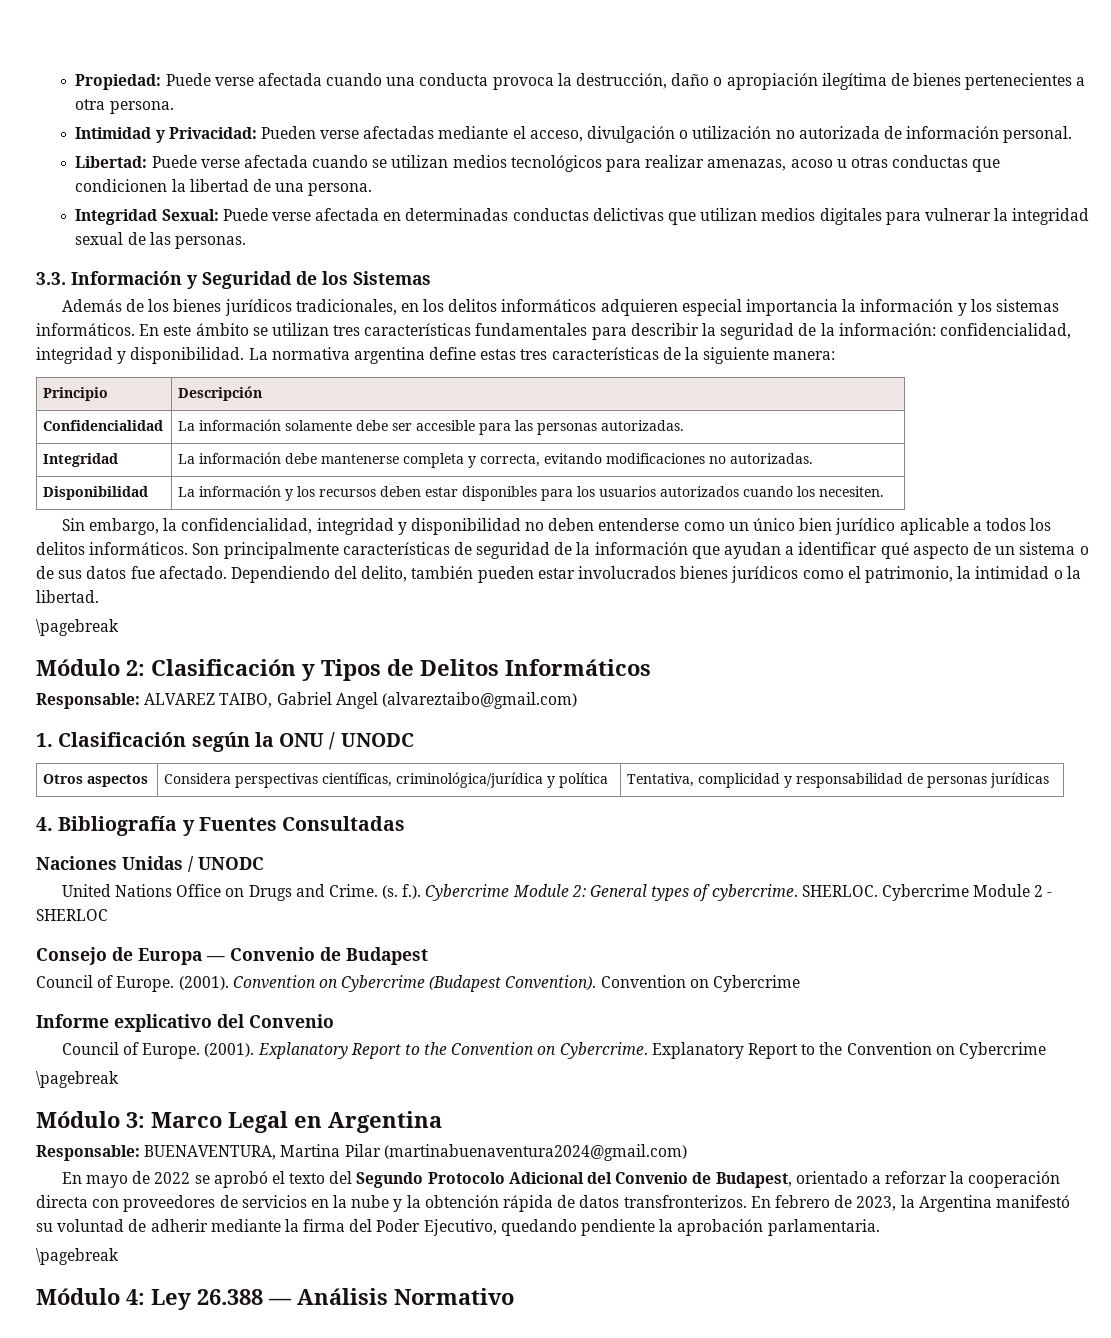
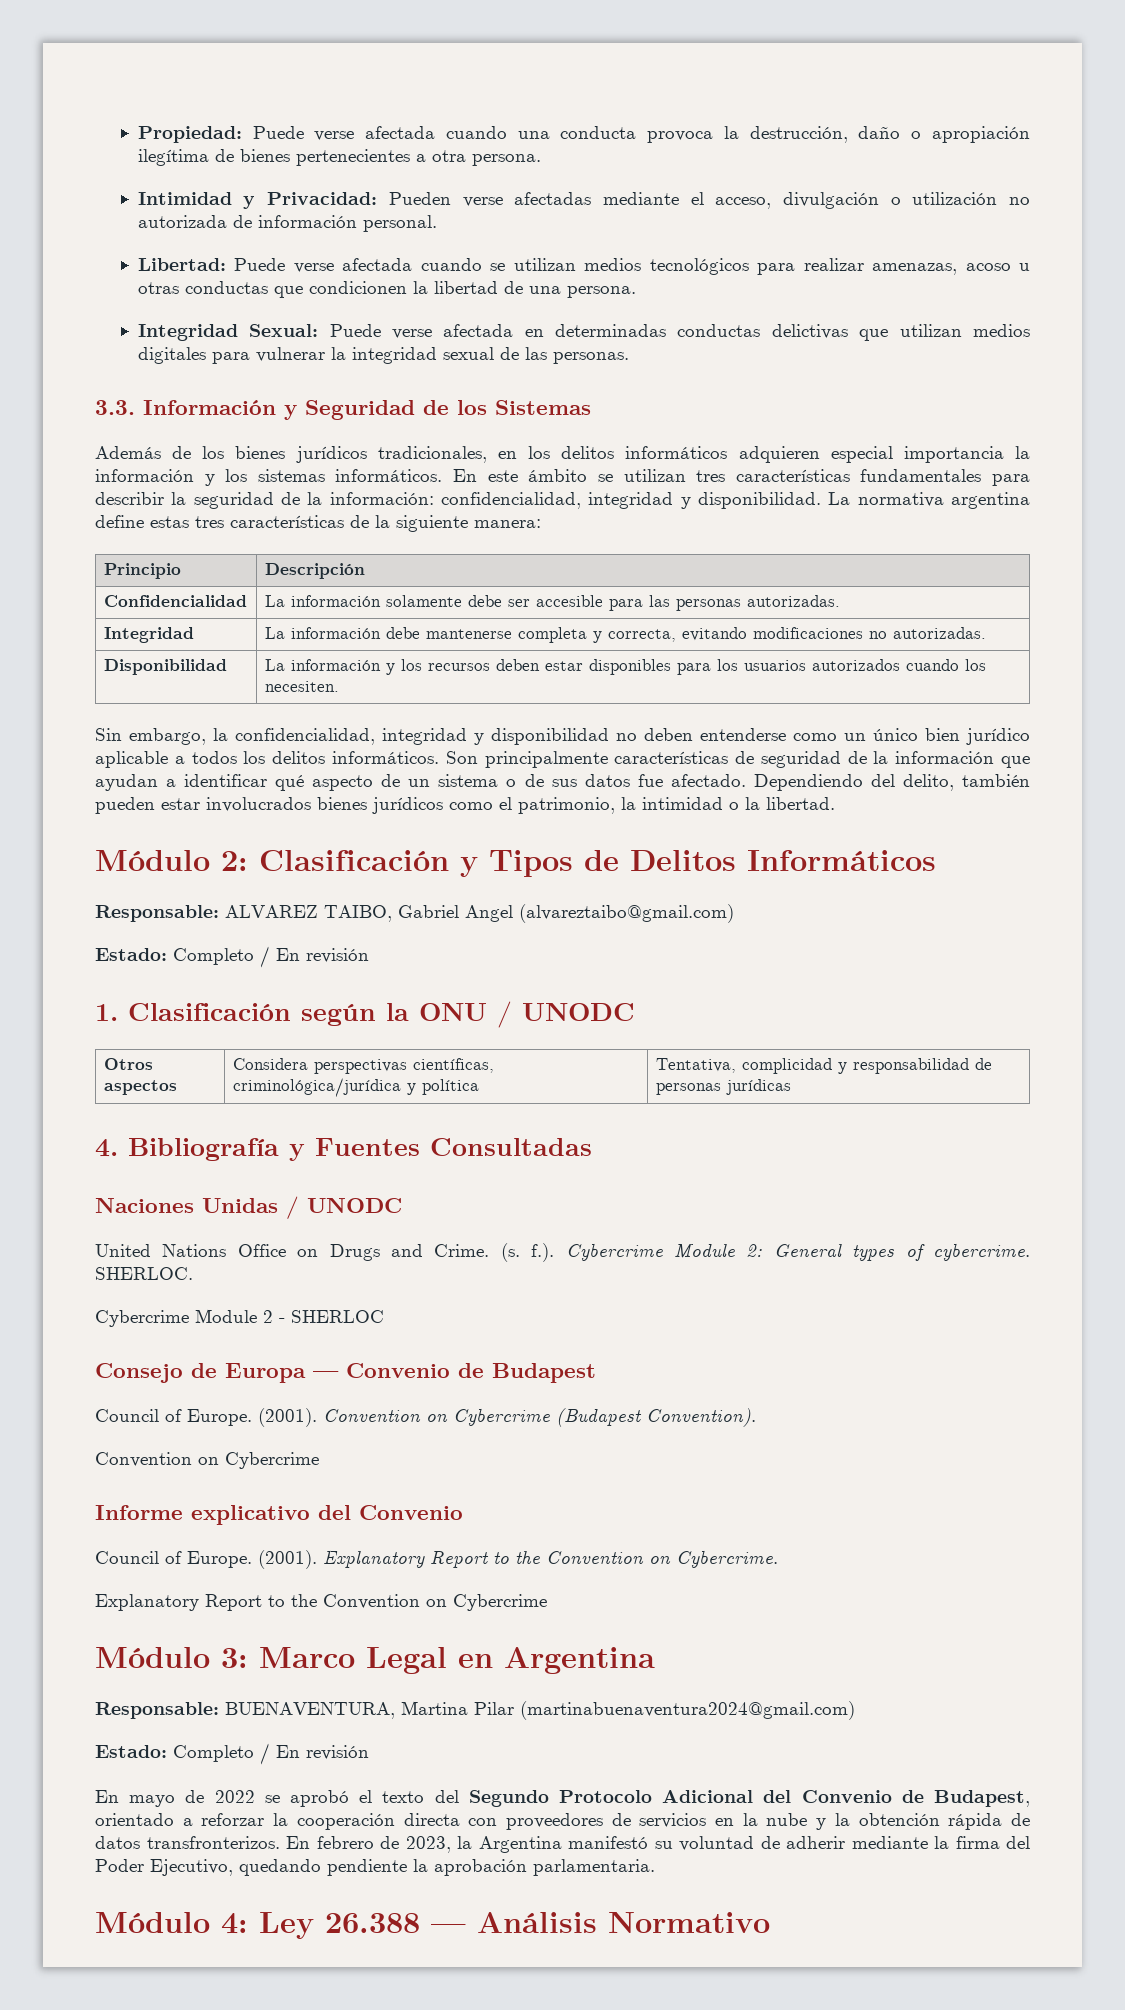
  Dependiendo del delito, también pueden estar involucrados bienes jurídicos como el patrimonio, la intimidad o la libertad.
- \pagebreak
  Responsable: ALVAREZ TAIBO, Gabriel Angel (alvareztaibo@gmail.com)
+ Estado: Completo / En revisión
- SHERLOC. Cybercrime Module 2 - SHERLOC
+ SHERLOC.
+ Cybercrime Module 2 - SHERLOC
- Convention on Cybercrime (Budapest Convention). Convention on Cybercrime
+ Convention on Cybercrime (Budapest Convention).
+ Convention on Cybercrime
- Explanatory Report to the Convention on Cybercrime. Explanatory Report to the Convention on Cybercrime
- \pagebreak
+ Explanatory Report to the Convention on Cybercrime.
+ Explanatory Report to the Convention on Cybercrime
  Responsable: BUENAVENTURA, Martina Pilar (martinabuenaventura2024@gmail.com)
+ Estado: Completo / En revisión
  En febrero de 2023, la Argentina manifestó su voluntad de adherir mediante la firma del Poder Ejecutivo, quedando pendiente la aprobación parlamentaria.
- \pagebreak

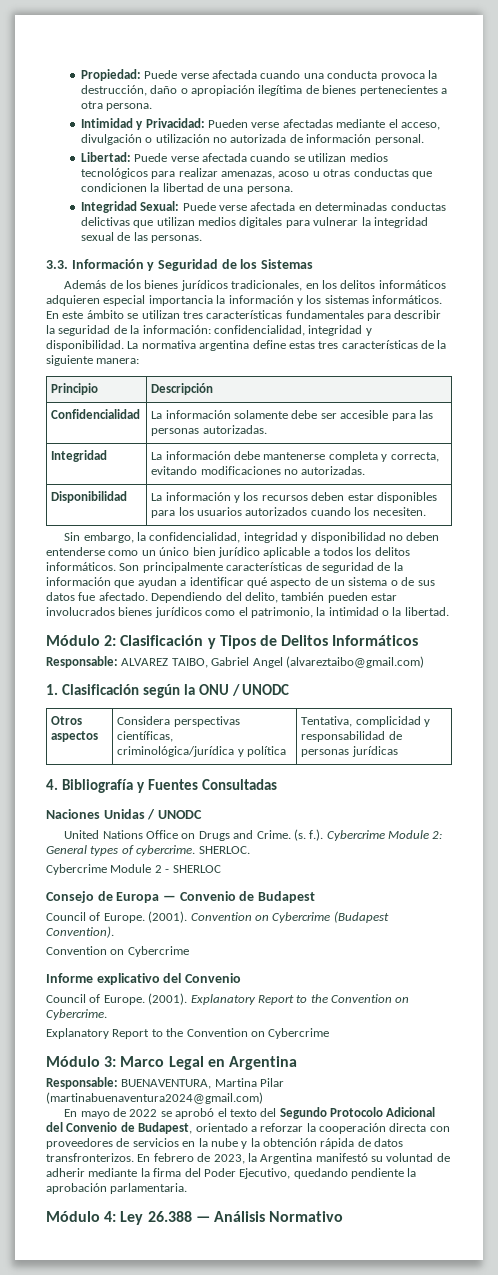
  Responsable: ALVAREZ TAIBO, Gabriel Angel (alvareztaibo@gmail.com)
- Estado: Completo / En revisión
  Responsable: BUENAVENTURA, Martina Pilar (martinabuenaventura2024@gmail.com)
- Estado: Completo / En revisión

